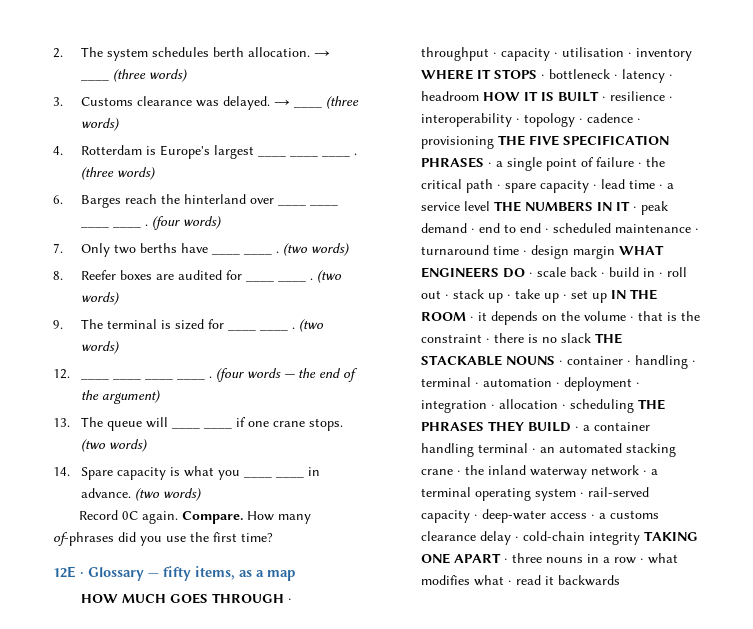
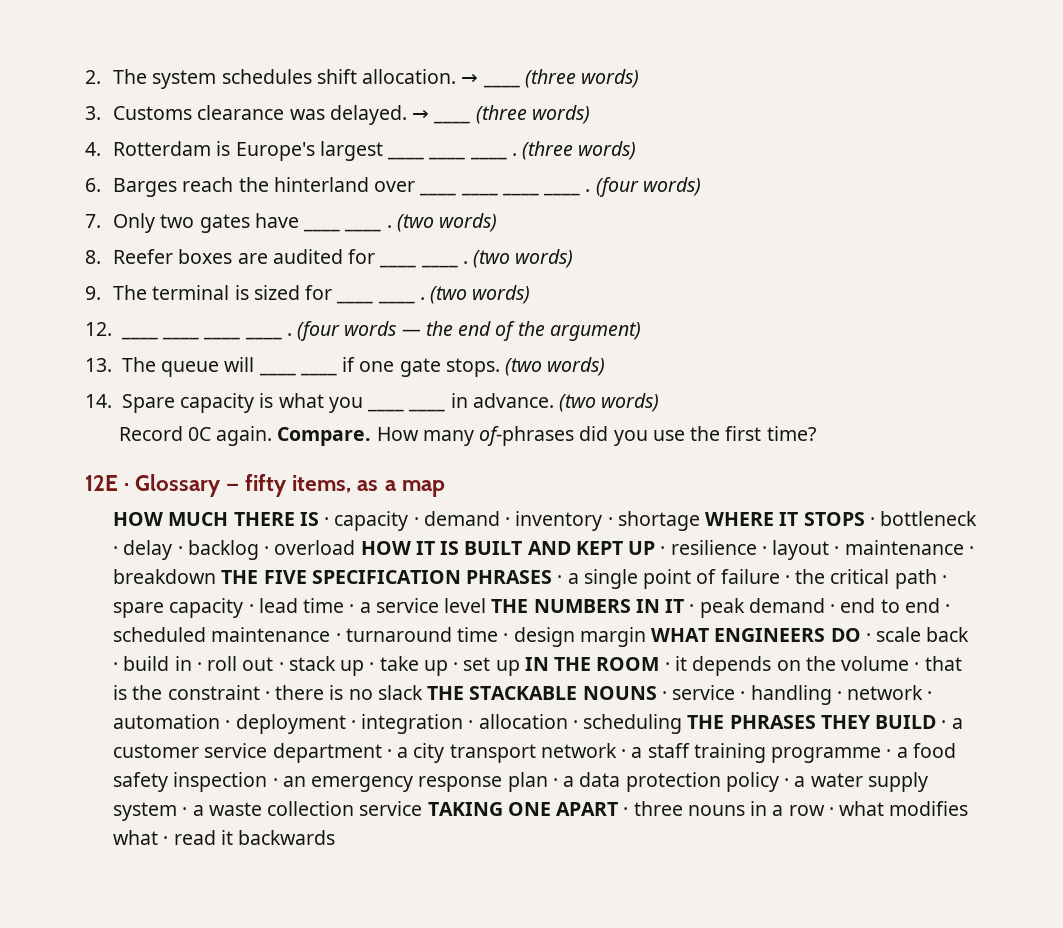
- 2. The system schedules berth allocation.
+ 2. The system schedules shift allocation.
- 7. Only two berths have ____ ____ .
+ 7. Only two gates have ____ ____ .
- 13. The queue will ____ ____ if one crane stops.
+ 13. The queue will ____ ____ if one gate stops.
- HOW MUCH GOES THROUGH · throughput · capacity · utilisation · inventory WHERE IT STOPS · bottleneck · latency · headroom HOW IT IS BUILT · resilience · interoperability · topology · cadence · provisioning THE FIVE SPECIFICATION PHRASES · a single point of failure · the critical path · spare capacity · lead time · a service level THE NUMBERS IN IT · peak demand · end to end · scheduled maintenance · turnaround time · design margin WHAT ENGINEERS DO · scale back · build in · roll out · stack up · take up · set up IN THE ROOM · it depends on the volume · that is the constraint · there is no slack THE STACKABLE NOUNS · container · handling · terminal · automation · deployment · integration · allocation · scheduling THE PHRASES THEY BUILD · a container handling terminal · an automated stacking crane · the inland waterway network · a terminal operating system · rail-served capacity · deep-water access · a customs clearance delay · cold-chain integrity TAKING ONE APART · three nouns in a row · what modifies what · read it backwards
+ HOW MUCH THERE IS · capacity · demand · inventory · shortage WHERE IT STOPS · bottleneck · delay · backlog · overload HOW IT IS BUILT AND KEPT UP · resilience · layout · maintenance · breakdown THE FIVE SPECIFICATION PHRASES · a single point of failure · the critical path · spare capacity · lead time · a service level THE NUMBERS IN IT · peak demand · end to end · scheduled maintenance · turnaround time · design margin WHAT ENGINEERS DO · scale back · build in · roll out · stack up · take up · set up IN THE ROOM · it depends on the volume · that is the constraint · there is no slack THE STACKABLE NOUNS · service · handling · network · automation · deployment · integration · allocation · scheduling THE PHRASES THEY BUILD · a customer service department · a city transport network · a staff training programme · a food safety inspection · an emergency response plan · a data protection policy · a water supply system · a waste collection service TAKING ONE APART · three nouns in a row · what modifies what · read it backwards

